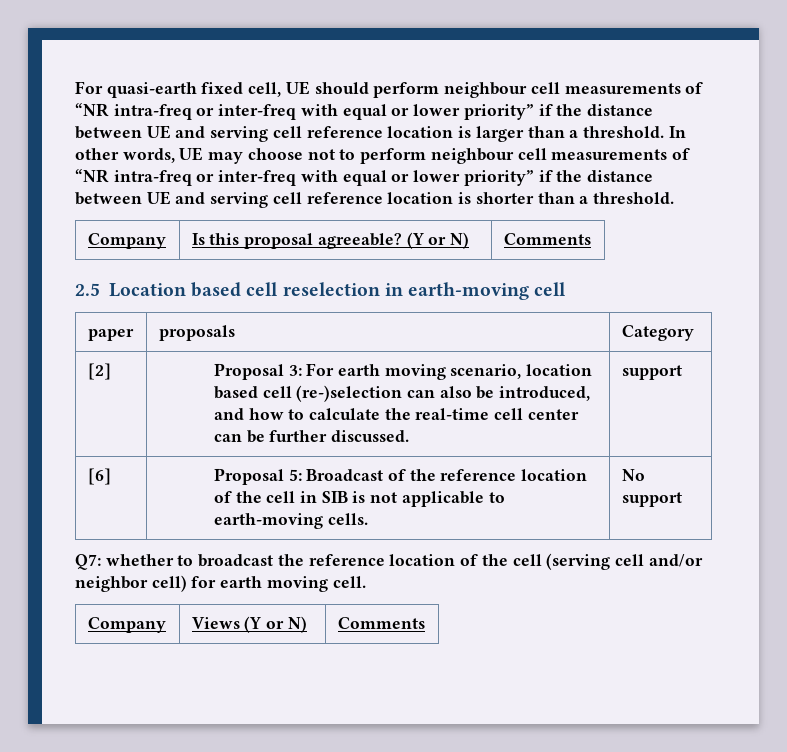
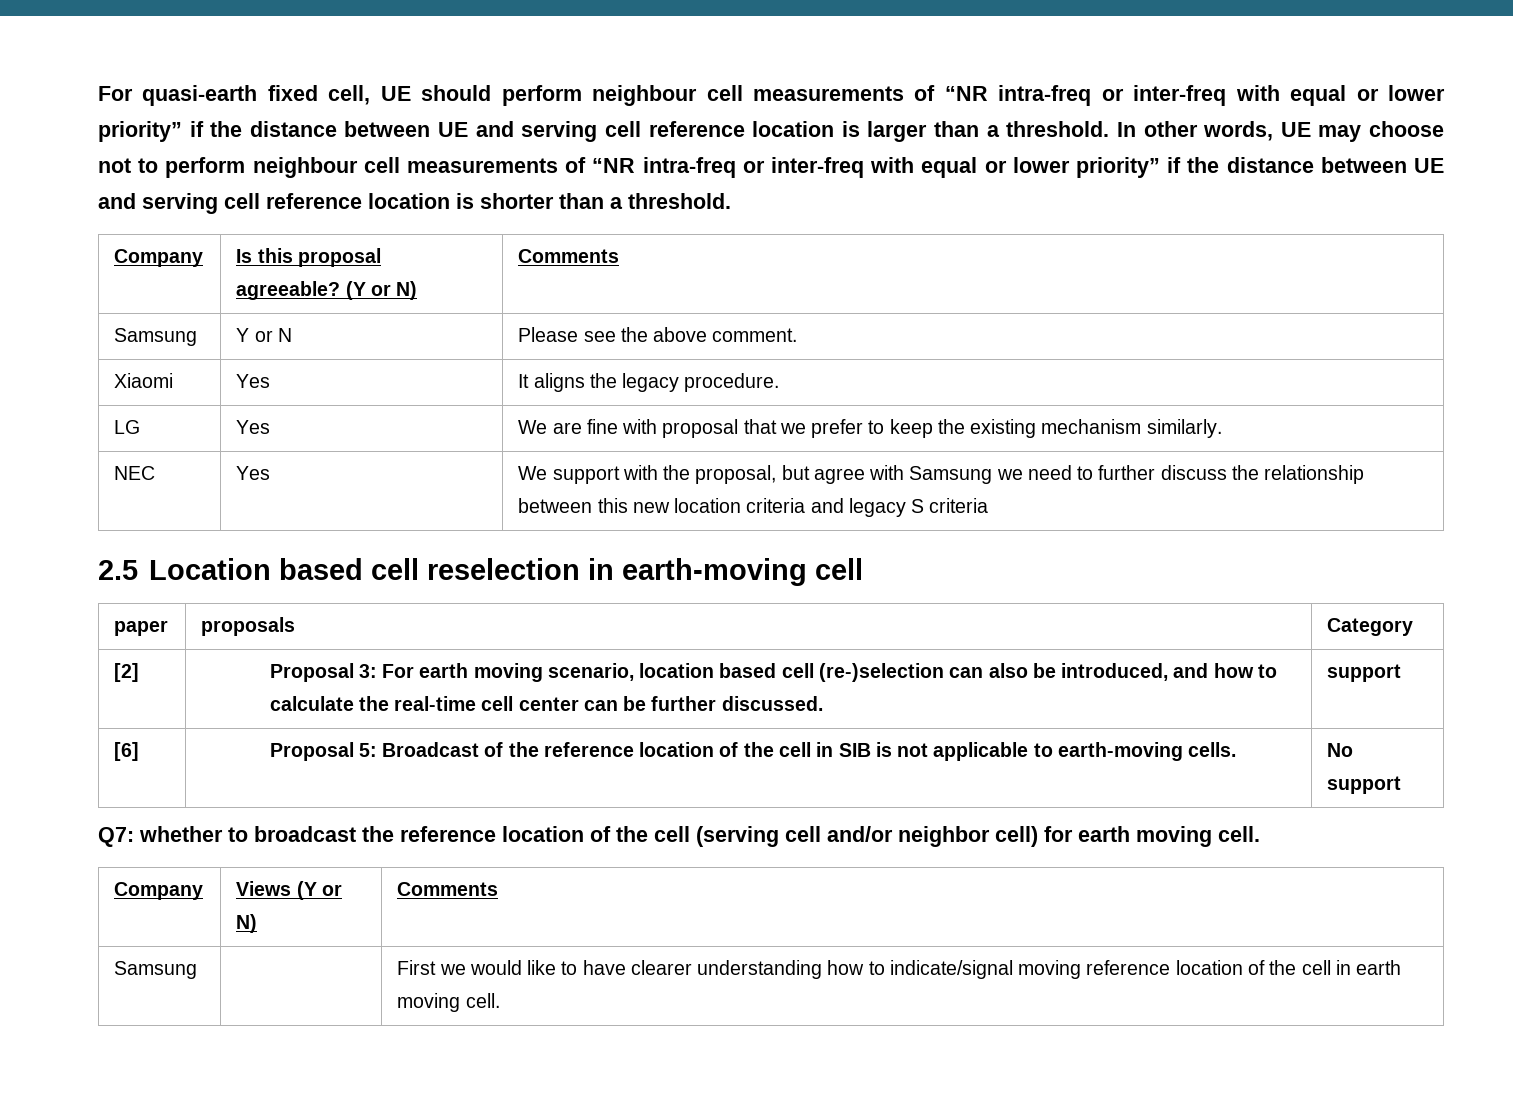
+ Samsung | Y or N | Please see the above comment.
+ Xiaomi | Yes | It aligns the legacy procedure.
+ LG | Yes | We are fine with proposal that we prefer to keep the existing mechanism similarly.
+ NEC | Yes | We support with the proposal, but agree with Samsung we need to further discuss the relationship between this new location criteria and legacy S criteria
+ Samsung | | First we would like to have clearer understanding how to indicate/signal moving reference location of the cell in earth moving cell.

